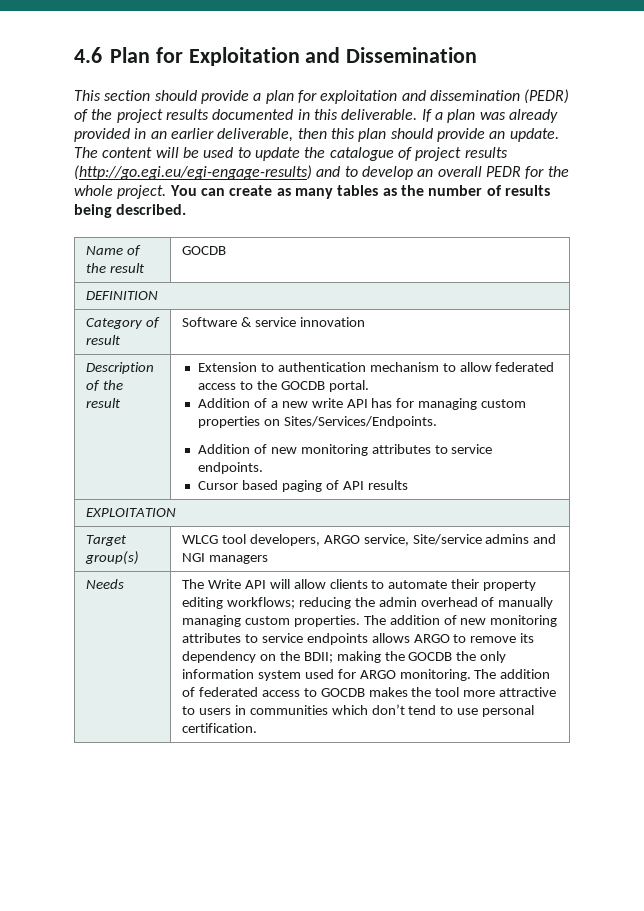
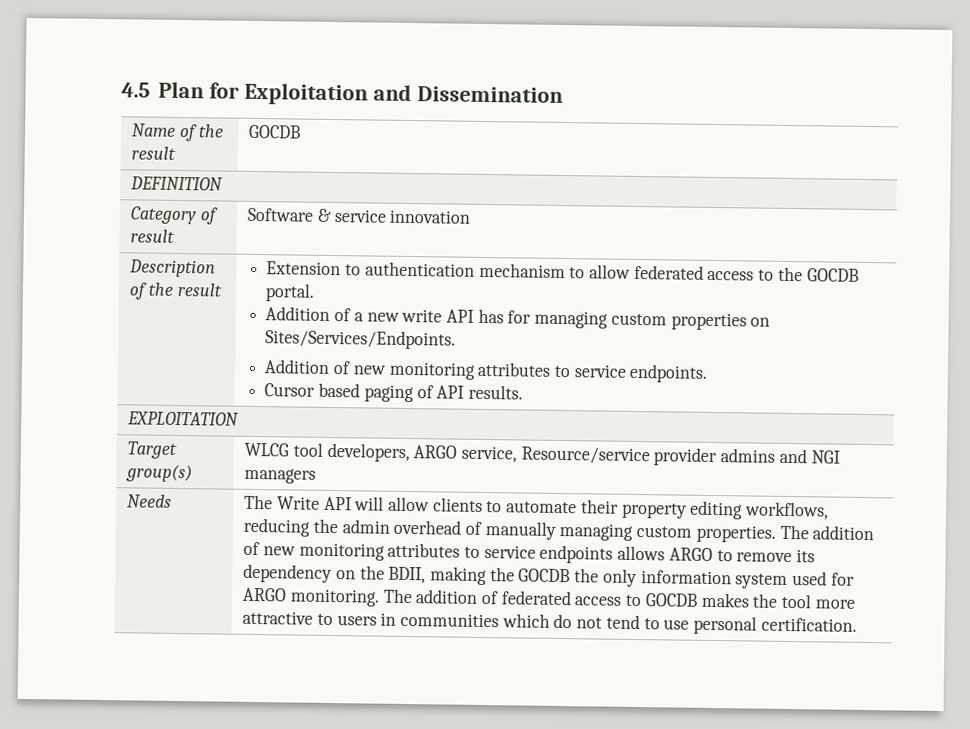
- 4.6 Plan for Exploitation and Dissemination
+ 4.5 Plan for Exploitation and Dissemination
- This section should provide a plan for exploitation and dissemination (PEDR) of the project results documented in this deliverable. If a plan was already provided in an earlier deliverable, then this plan should provide an update. The content will be used to update the catalogue of project results (http://go.egi.eu/egi-engage-results) and to develop an overall PEDR for the whole project. You can create as many tables as the number of results being described.
- Cursor based paging of API results
+ Cursor based paging of API results.
- Target group(s) | WLCG tool developers, ARGO service, Site/service admins and NGI managers
+ Target group(s) | WLCG tool developers, ARGO service, Resource/service provider admins and NGI managers
- The Write API will allow clients to automate their property editing workflows; reducing the admin overhead of manually managing custom properties.
+ The Write API will allow clients to automate their property editing workflows, reducing the admin overhead of manually managing custom properties.
- The addition of new monitoring attributes to service endpoints allows ARGO to remove its dependency on the BDII; making the GOCDB the only information system used for ARGO monitoring.
+ The addition of new monitoring attributes to service endpoints allows ARGO to remove its dependency on the BDII, making the GOCDB the only information system used for ARGO monitoring.
- The addition of federated access to GOCDB makes the tool more attractive to users in communities which don’t tend to use personal certification.
+ The addition of federated access to GOCDB makes the tool more attractive to users in communities which do not tend to use personal certification.

